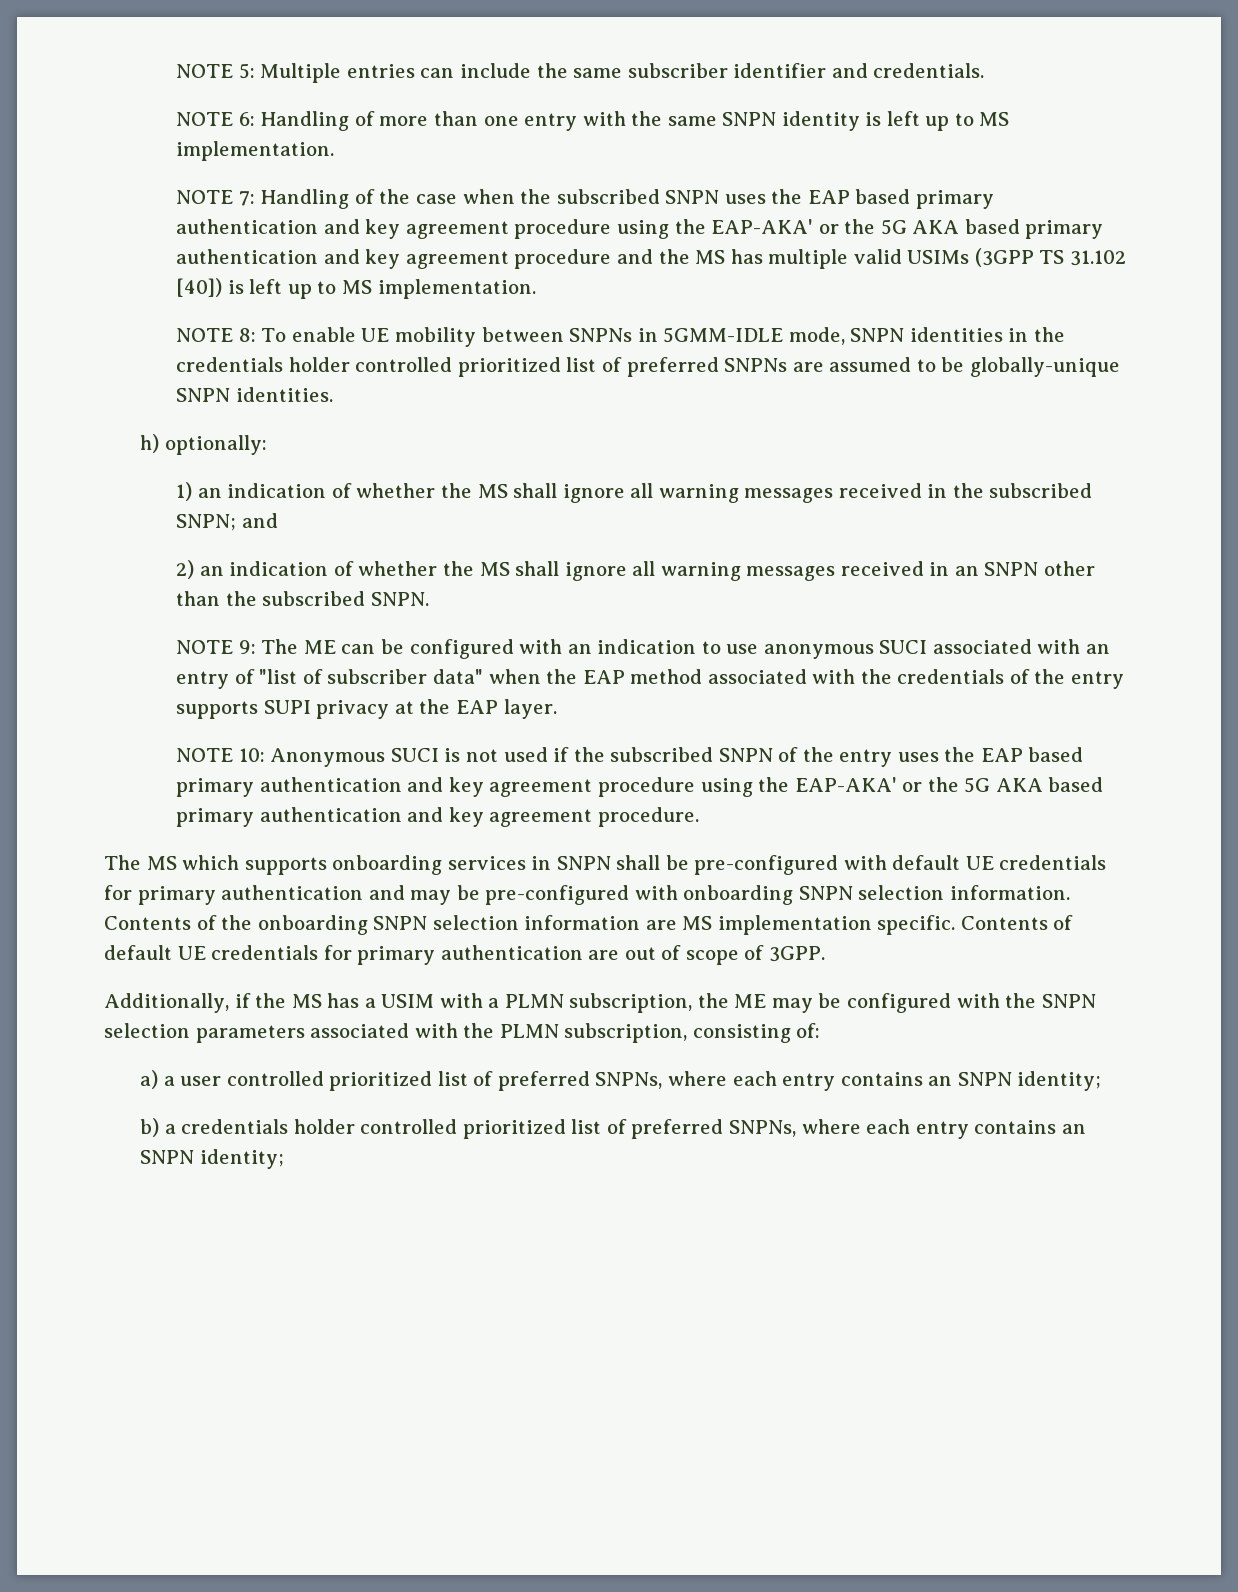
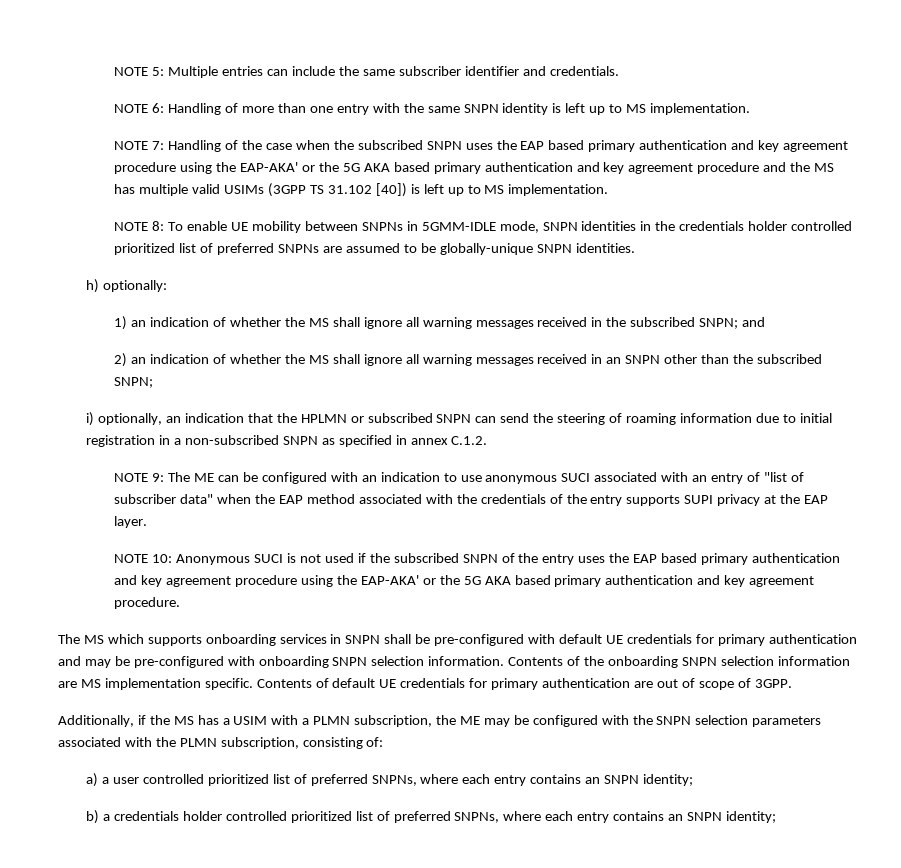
- 2) an indication of whether the MS shall ignore all warning messages received in an SNPN other than the subscribed SNPN.
+ 2) an indication of whether the MS shall ignore all warning messages received in an SNPN other than the subscribed SNPN;
+ i) optionally, an indication that the HPLMN or subscribed SNPN can send the steering of roaming information due to initial registration in a non-subscribed SNPN as specified in annex C.1.2.

